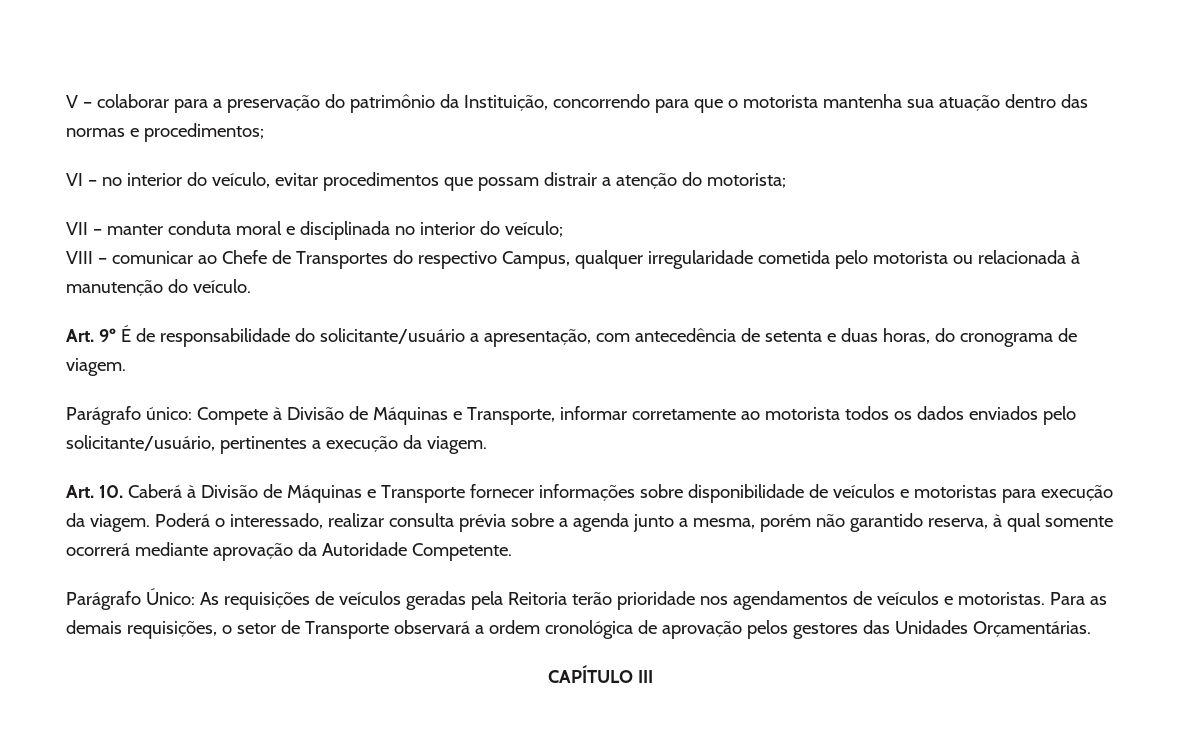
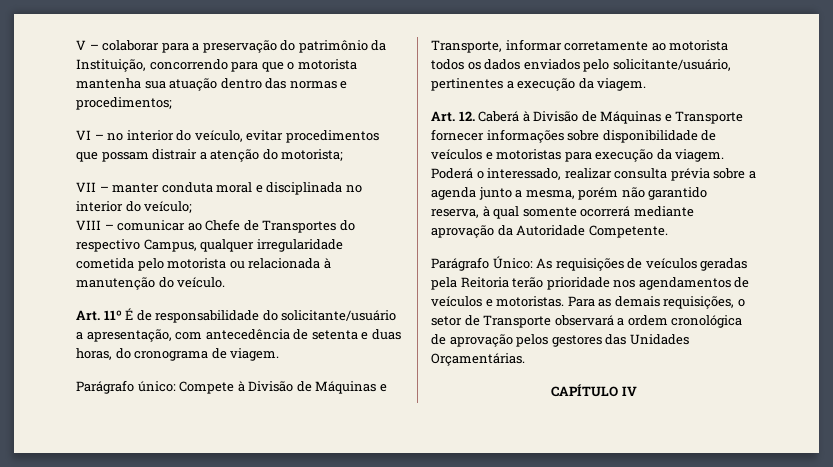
- Art. 9º É de responsabilidade do solicitante/usuário a apresentação, com antecedência de setenta e duas horas, do cronograma de viagem.
+ Art. 11º É de responsabilidade do solicitante/usuário a apresentação, com antecedência de setenta e duas horas, do cronograma de viagem.
- Art. 10. Caberá à Divisão de Máquinas e Transporte fornecer informações sobre disponibilidade de veículos e motoristas para execução da viagem.
+ Art. 12. Caberá à Divisão de Máquinas e Transporte fornecer informações sobre disponibilidade de veículos e motoristas para execução da viagem.
- CAPÍTULO III
+ CAPÍTULO IV

